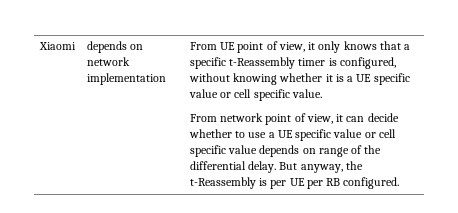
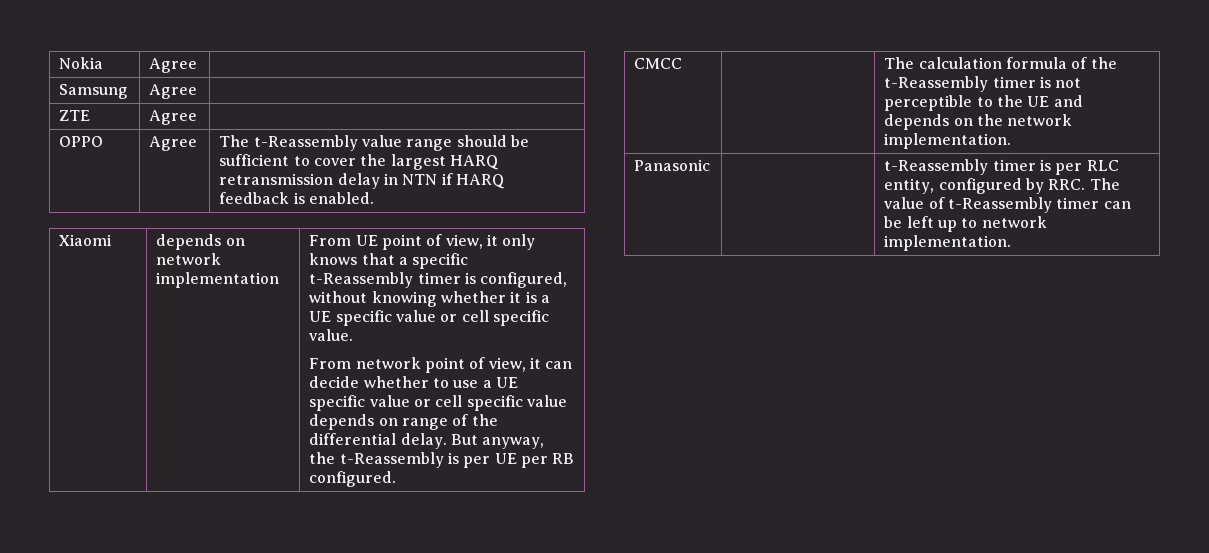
+ Nokia | Agree |
+ Samsung | Agree |
+ ZTE | Agree |
+ OPPO | Agree | The t-Reassembly value range should be sufficient to cover the largest HARQ retransmission delay in NTN if HARQ feedback is enabled.
+ CMCC | | The calculation formula of the t-Reassembly timer is not perceptible to the UE and depends on the network implementation.
+ Panasonic | | t-Reassembly timer is per RLC entity, configured by RRC. The value of t-Reassembly timer can be left up to network implementation.

